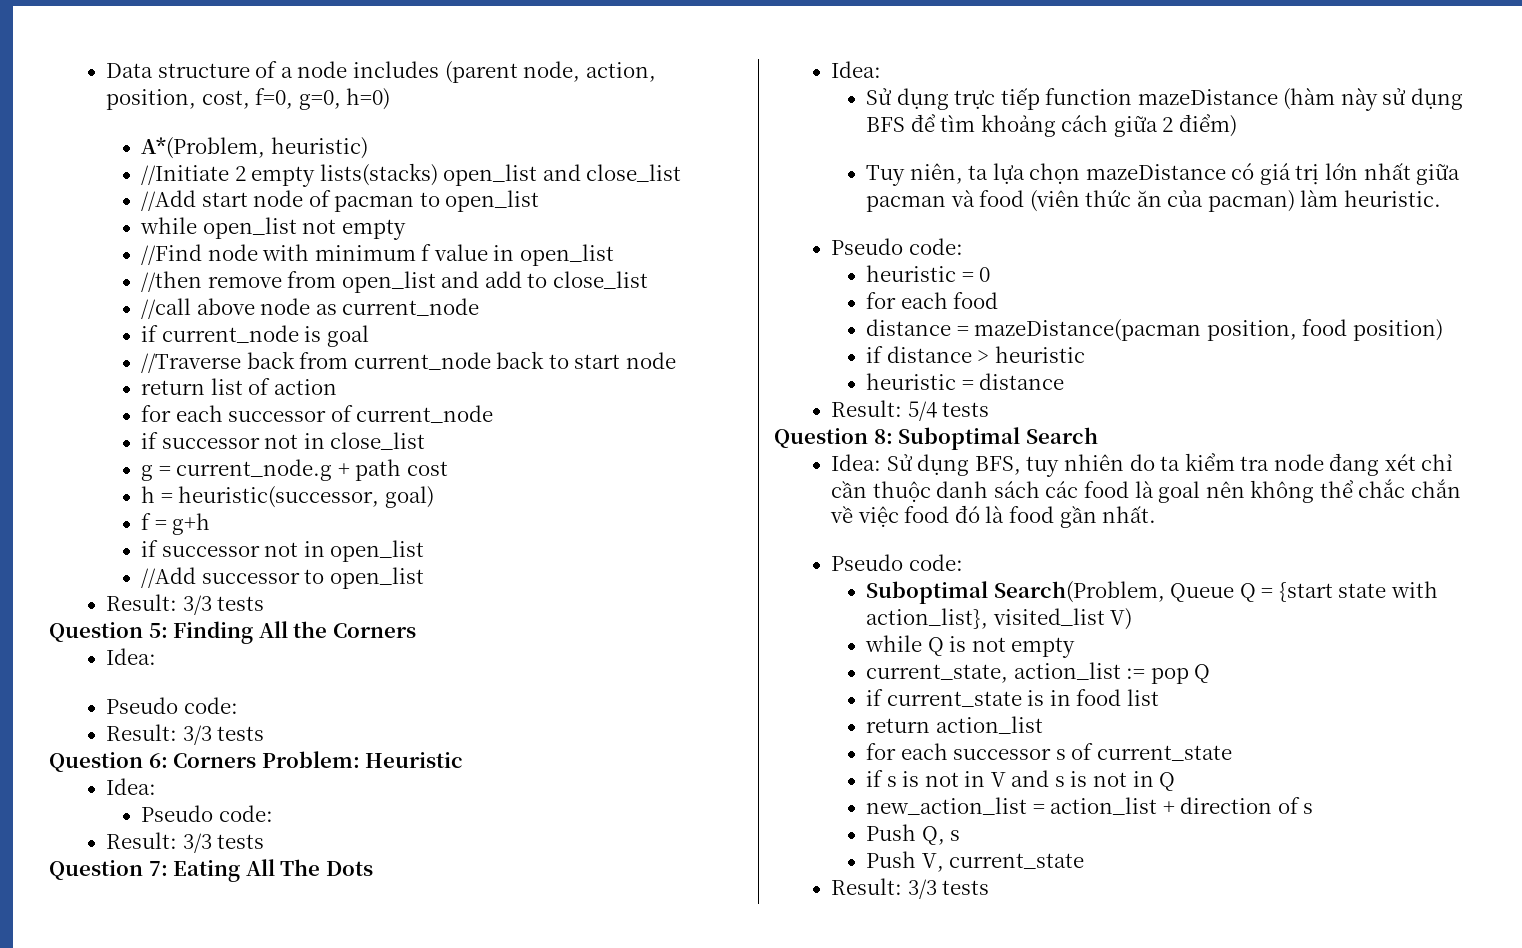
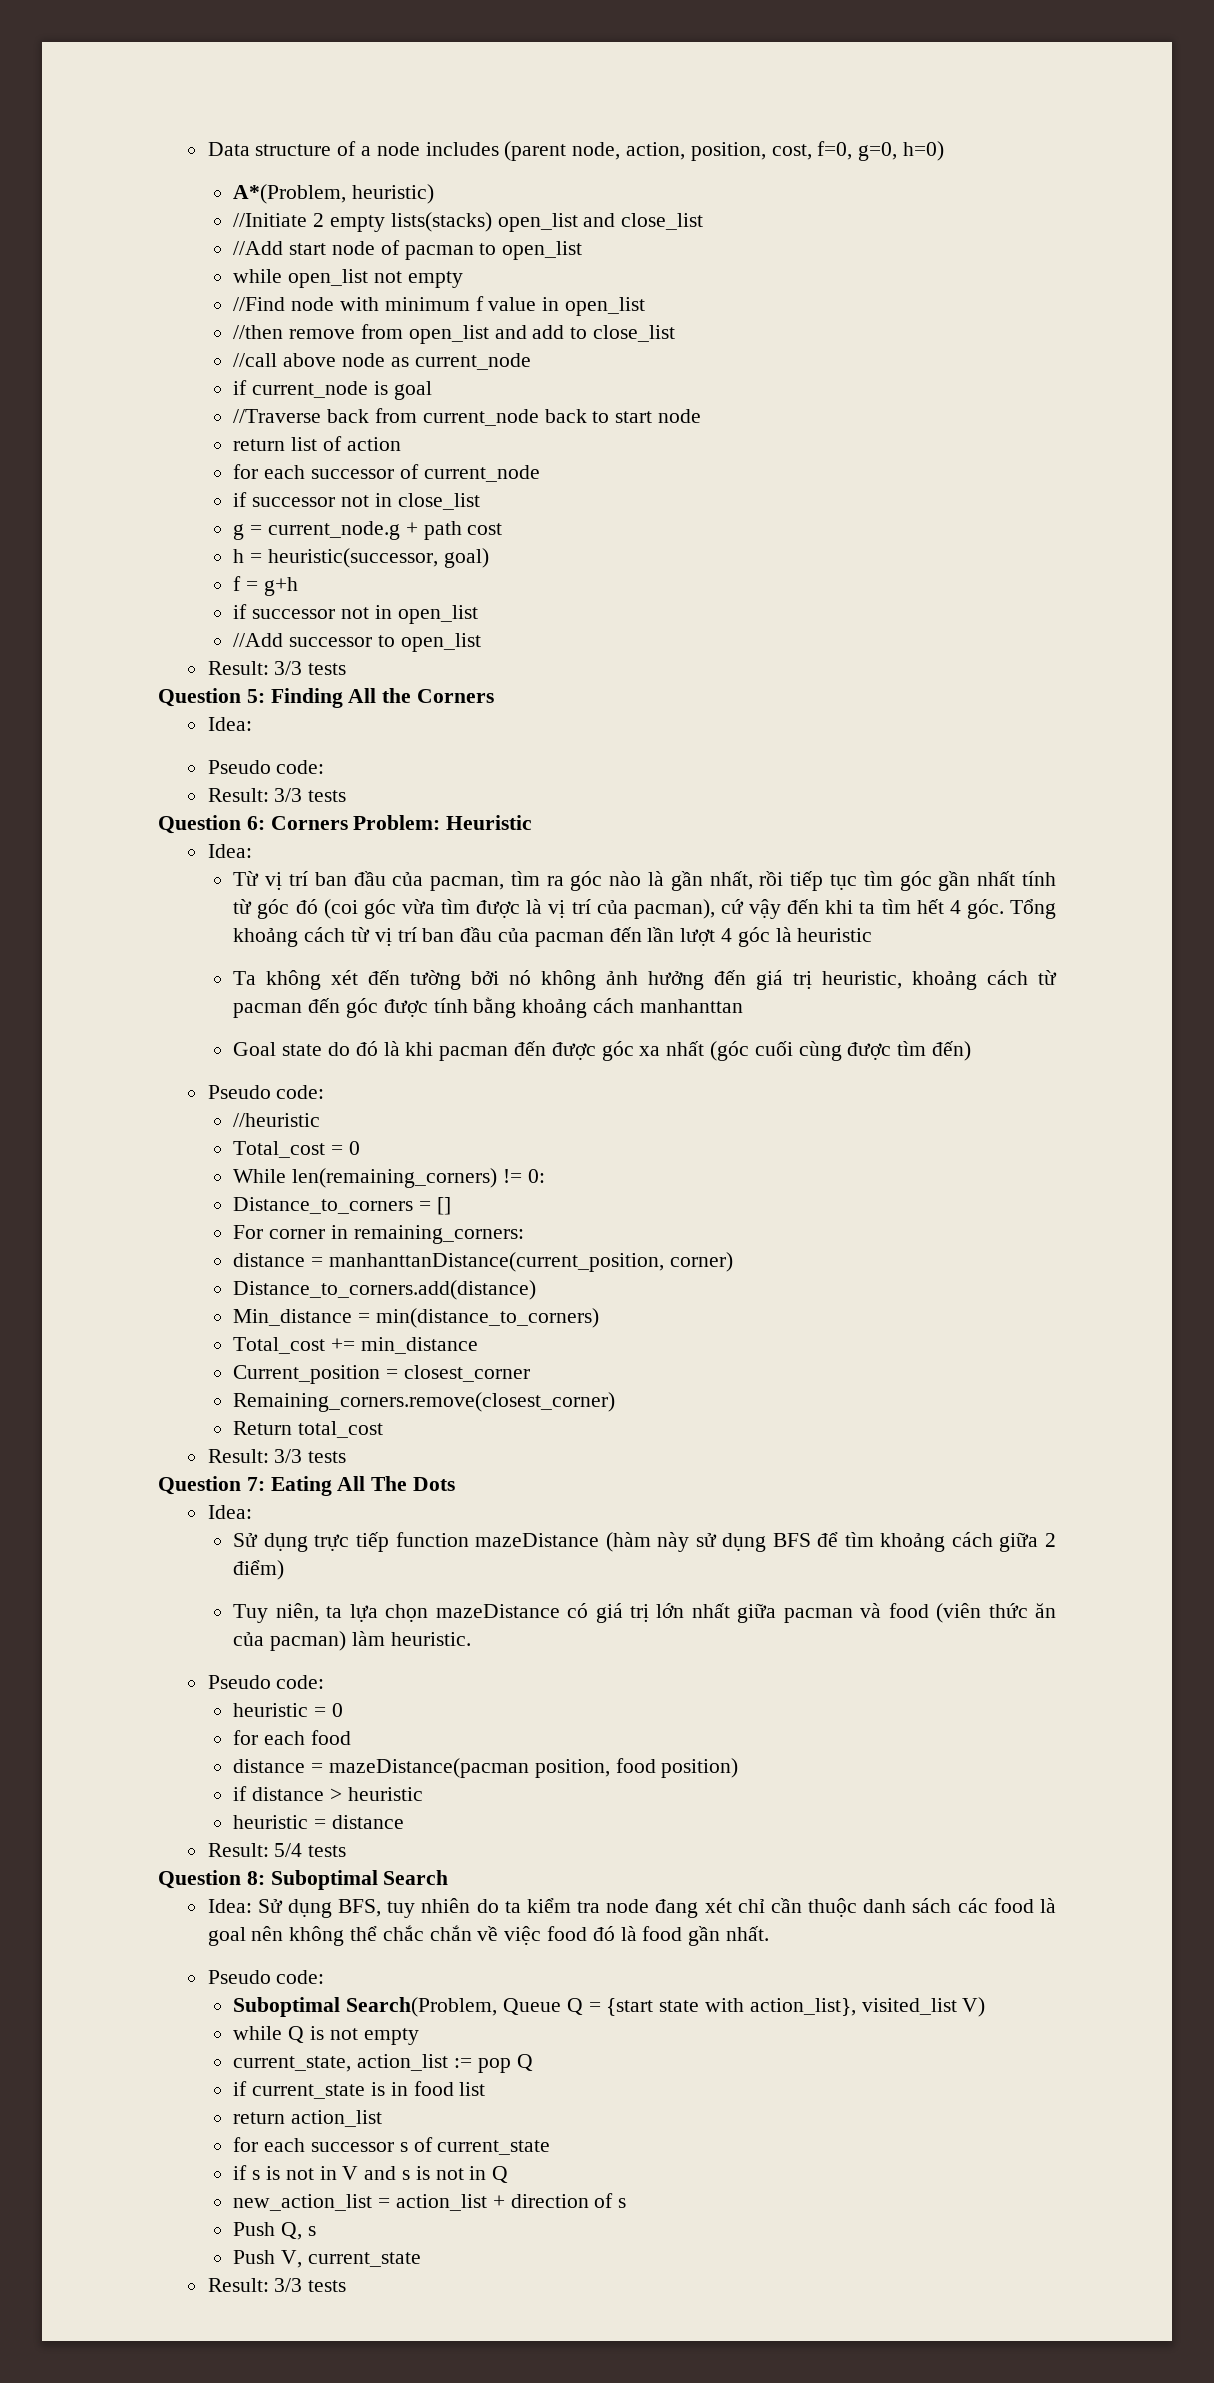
  Question 6: Corners Problem: Heuristic
  Idea:
+ Từ vị trí ban đầu của pacman, tìm ra góc nào là gần nhất, rồi tiếp tục tìm góc gần nhất tính từ góc đó (coi góc vừa tìm được là vị trí của pacman), cứ vậy đến khi ta tìm hết 4 góc. Tổng khoảng cách từ vị trí ban đầu của pacman đến lần lượt 4 góc là heuristic
+ Ta không xét đến tường bởi nó không ảnh hưởng đến giá trị heuristic, khoảng cách từ pacman đến góc được tính bằng khoảng cách manhanttan
+ Goal state do đó là khi pacman đến được góc xa nhất (góc cuối cùng được tìm đến)
  Pseudo code:
+ //heuristic
+ Total_cost = 0
+ While len(remaining_corners) != 0:
+ Distance_to_corners = []
+ For corner in remaining_corners:
+ distance = manhanttanDistance(current_position, corner)
+ Distance_to_corners.add(distance)
+ Min_distance = min(distance_to_corners)
+ Total_cost += min_distance
+ Current_position = closest_corner
+ Remaining_corners.remove(closest_corner)
+ Return total_cost

